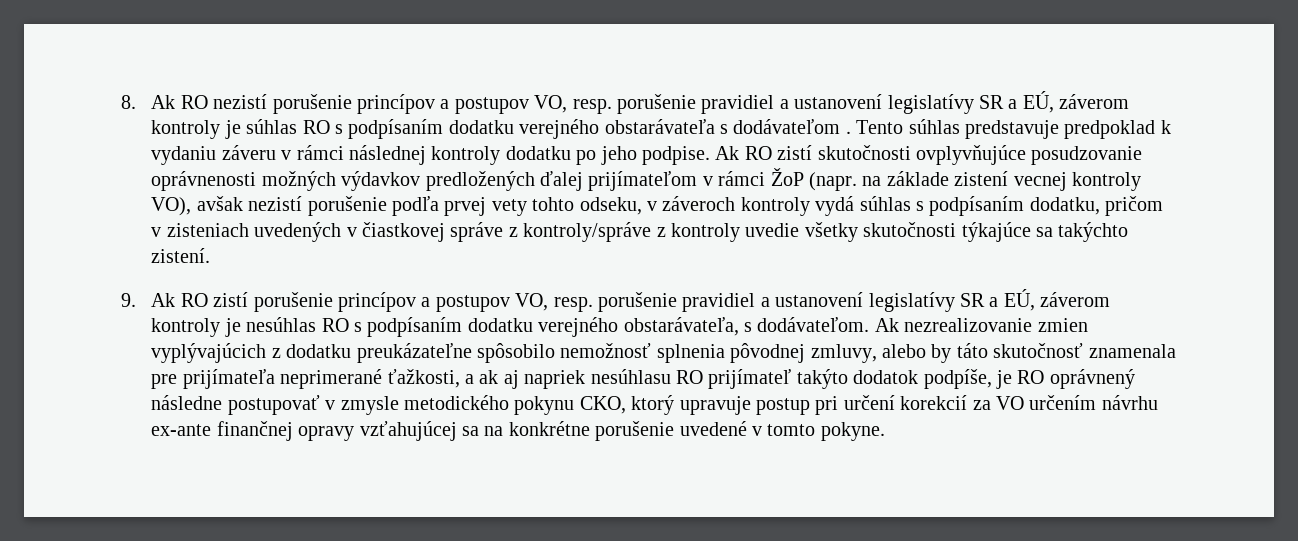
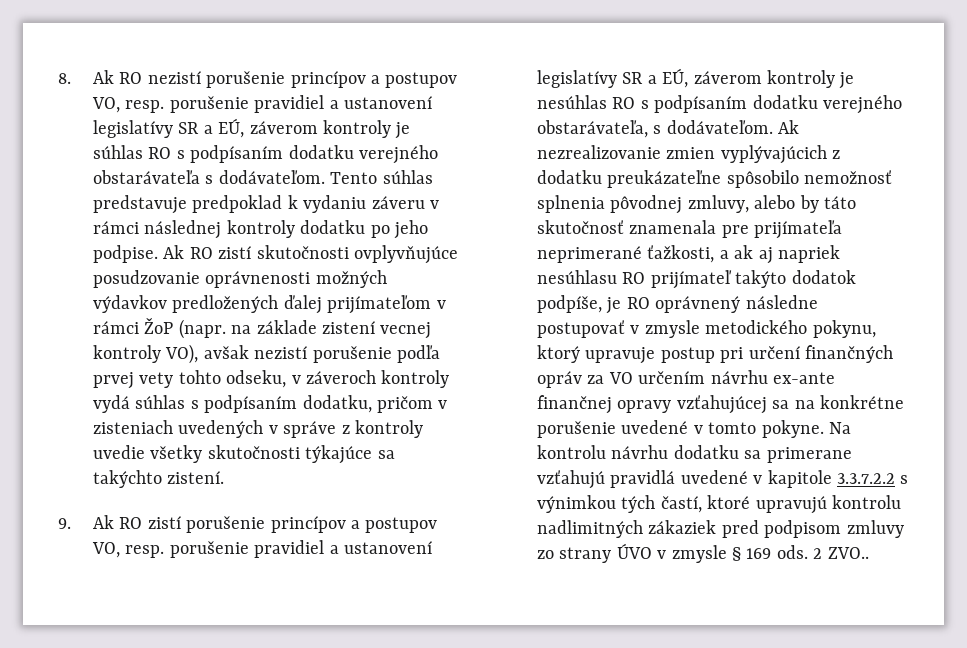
- 8. Ak RO nezistí porušenie princípov a postupov VO, resp. porušenie pravidiel a ustanovení legislatívy SR a EÚ, záverom kontroly je súhlas RO s podpísaním dodatku verejného obstarávateľa s dodávateľom .
+ 8. Ak RO nezistí porušenie princípov a postupov VO, resp. porušenie pravidiel a ustanovení legislatívy SR a EÚ, záverom kontroly je súhlas RO s podpísaním dodatku verejného obstarávateľa s dodávateľom.
- Ak RO zistí skutočnosti ovplyvňujúce posudzovanie oprávnenosti možných výdavkov predložených ďalej prijímateľom v rámci ŽoP (napr. na základe zistení vecnej kontroly VO), avšak nezistí porušenie podľa prvej vety tohto odseku, v záveroch kontroly vydá súhlas s podpísaním dodatku, pričom v zisteniach uvedených v čiastkovej správe z kontroly/správe z kontroly uvedie všetky skutočnosti týkajúce sa takýchto zistení.
+ Ak RO zistí skutočnosti ovplyvňujúce posudzovanie oprávnenosti možných výdavkov predložených ďalej prijímateľom v rámci ŽoP (napr. na základe zistení vecnej kontroly VO), avšak nezistí porušenie podľa prvej vety tohto odseku, v záveroch kontroly vydá súhlas s podpísaním dodatku, pričom v zisteniach uvedených v správe z kontroly uvedie všetky skutočnosti týkajúce sa takýchto zistení.
- Ak nezrealizovanie zmien vyplývajúcich z dodatku preukázateľne spôsobilo nemožnosť splnenia pôvodnej zmluvy, alebo by táto skutočnosť znamenala pre prijímateľa neprimerané ťažkosti, a ak aj napriek nesúhlasu RO prijímateľ takýto dodatok podpíše, je RO oprávnený následne postupovať v zmysle metodického pokynu CKO, ktorý upravuje postup pri určení korekcií za VO určením návrhu ex-ante finančnej opravy vzťahujúcej sa na konkrétne porušenie uvedené v tomto pokyne.
+ Ak nezrealizovanie zmien vyplývajúcich z dodatku preukázateľne spôsobilo nemožnosť splnenia pôvodnej zmluvy, alebo by táto skutočnosť znamenala pre prijímateľa neprimerané ťažkosti, a ak aj napriek nesúhlasu RO prijímateľ takýto dodatok podpíše, je RO oprávnený následne postupovať v zmysle metodického pokynu, ktorý upravuje postup pri určení finančných opráv za VO určením návrhu ex-ante finančnej opravy vzťahujúcej sa na konkrétne porušenie uvedené v tomto pokyne.
+ Na kontrolu návrhu dodatku sa primerane vzťahujú pravidlá uvedené v kapitole 3.3.7.2.2 s výnimkou tých častí, ktoré upravujú kontrolu nadlimitných zákaziek pred podpisom zmluvy zo strany ÚVO v zmysle § 169 ods. 2 ZVO..

